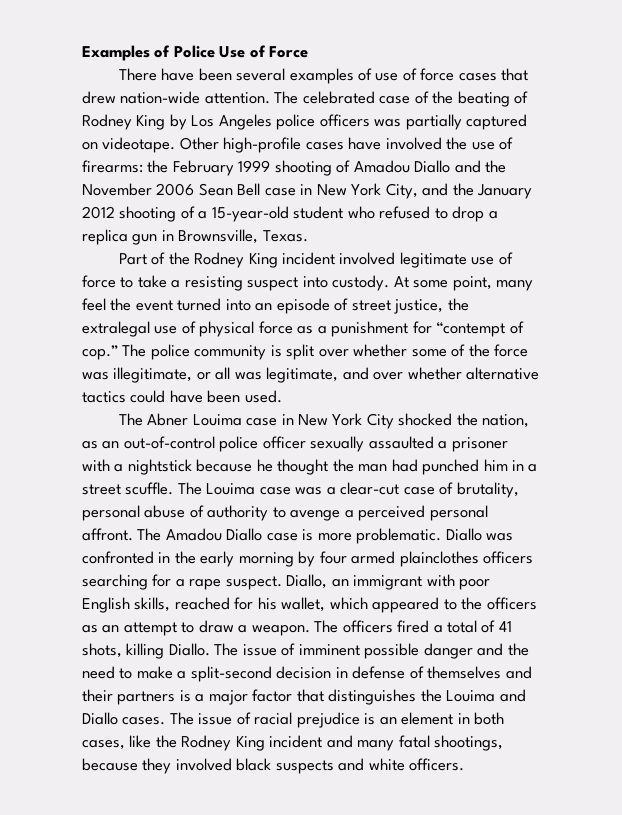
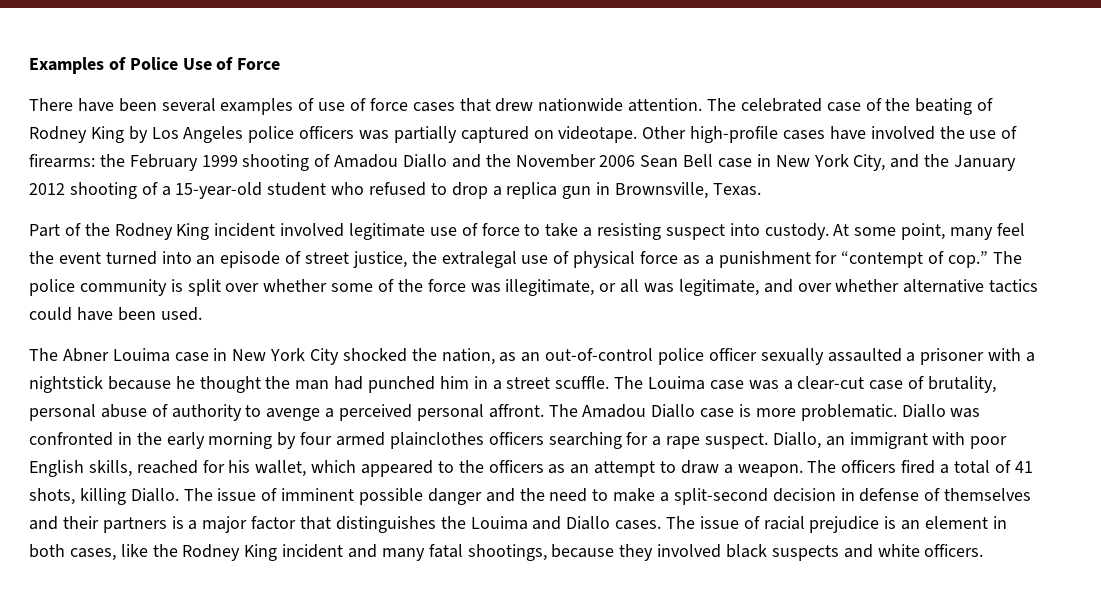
- There have been several examples of use of force cases that drew nation-wide attention.
+ There have been several examples of use of force cases that drew nationwide attention.

